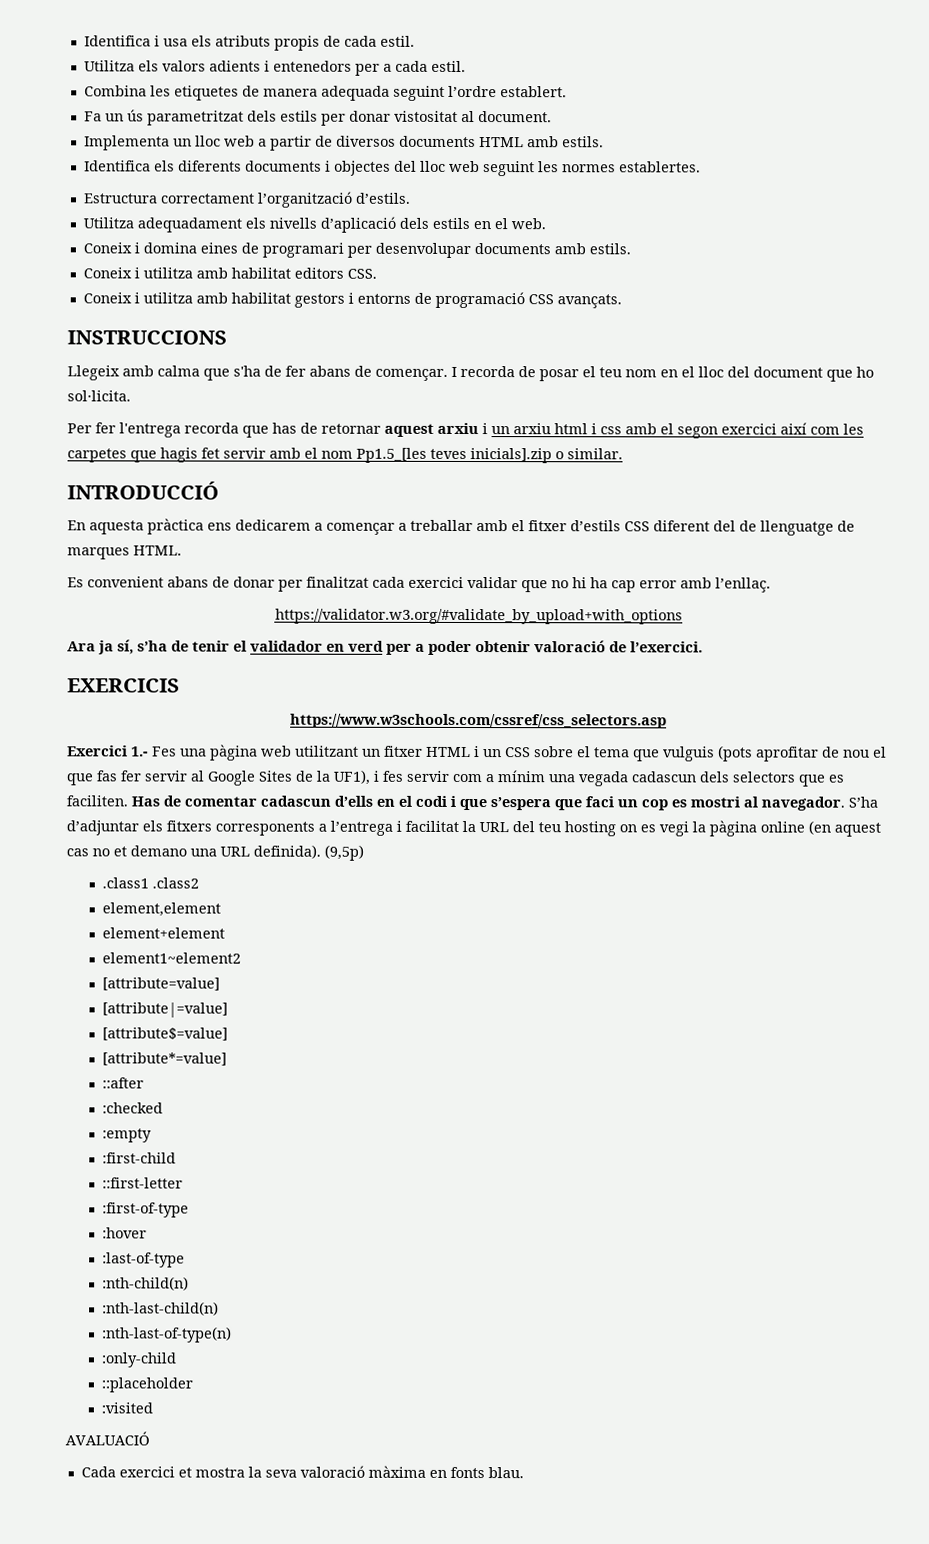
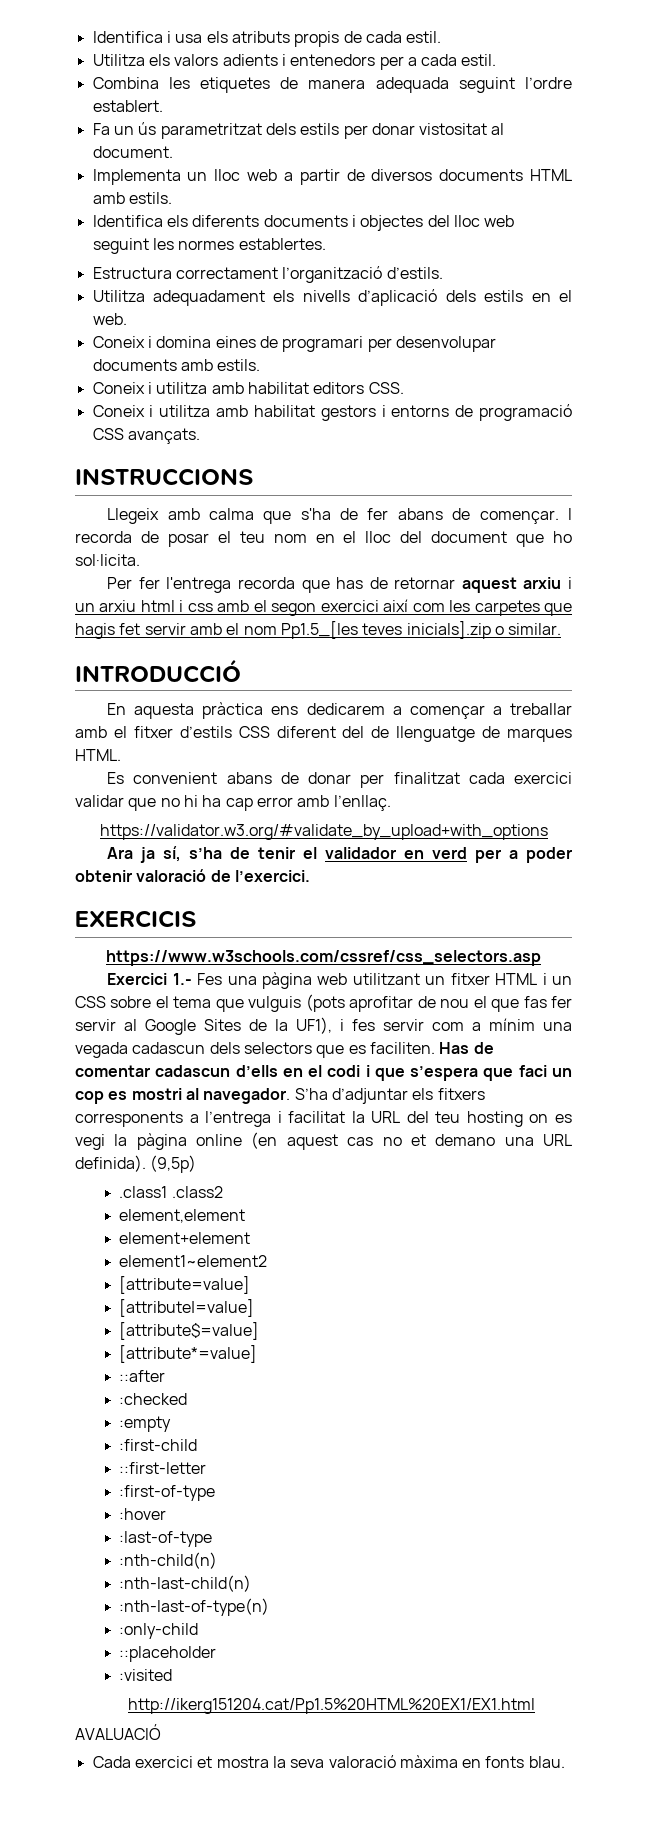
+ http://ikerg151204.cat/Pp1.5%20HTML%20EX1/EX1.html

